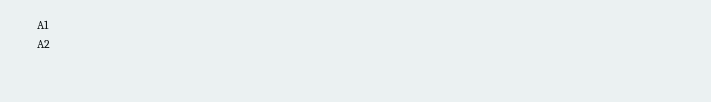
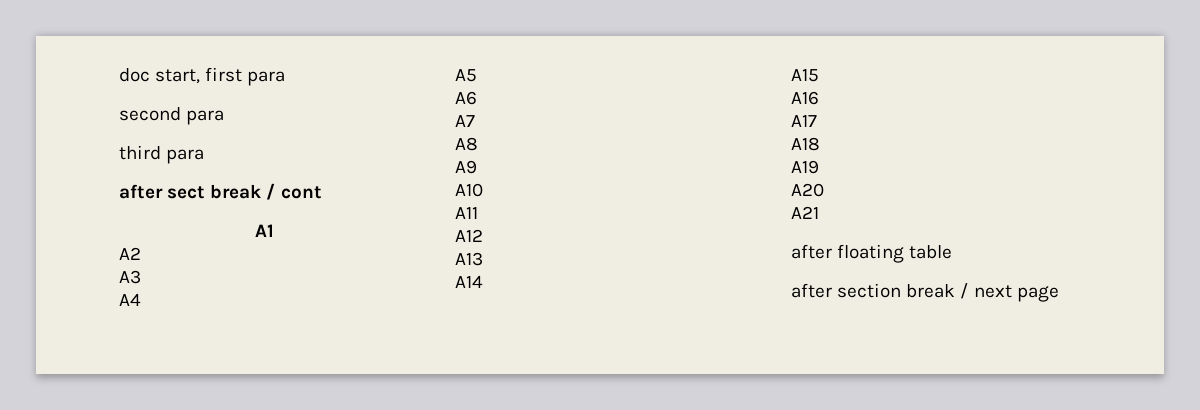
+ doc start, first para
+ second para
+ third para
+ after sect break / cont
  A1
  A2
+ A3
+ A4
+ A5
+ A6
+ A7
+ A8
+ A9
+ A10
+ A11
+ A12
+ A13
+ A14
+ A15
+ A16
+ A17
+ A18
+ A19
+ A20
+ A21
+ after floating table
+ after section break / next page

